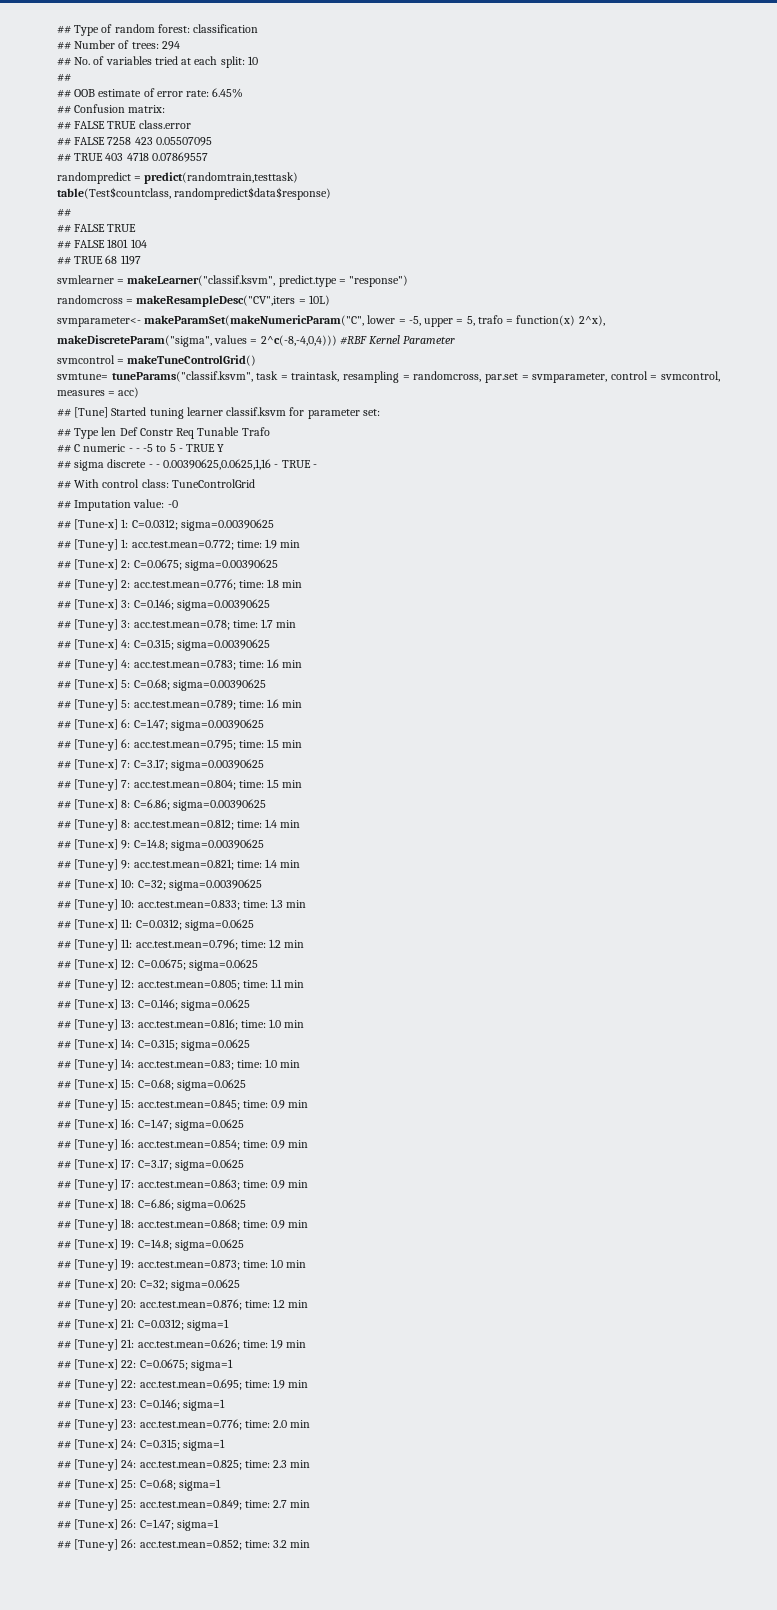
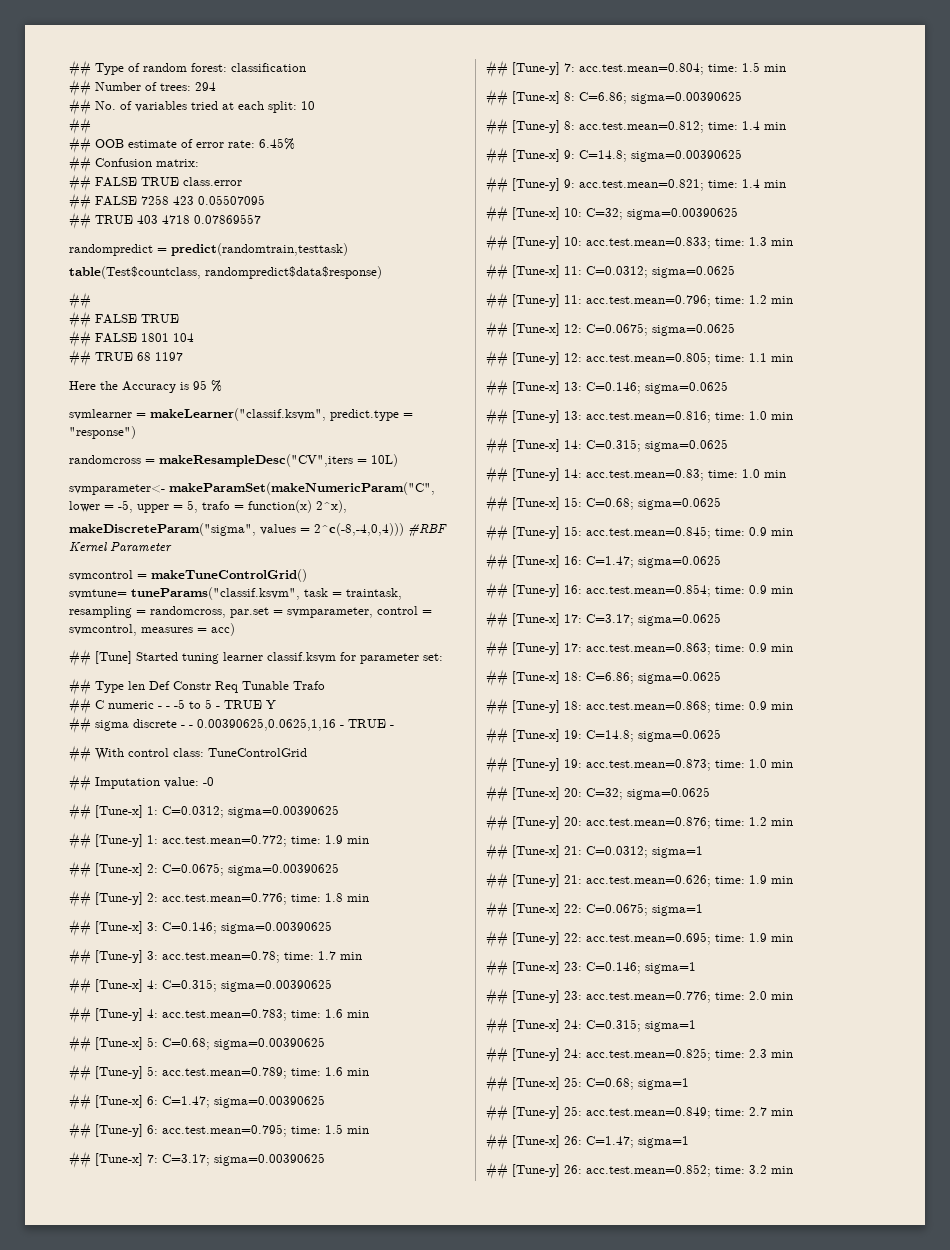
+ Here the Accuracy is 95 %

